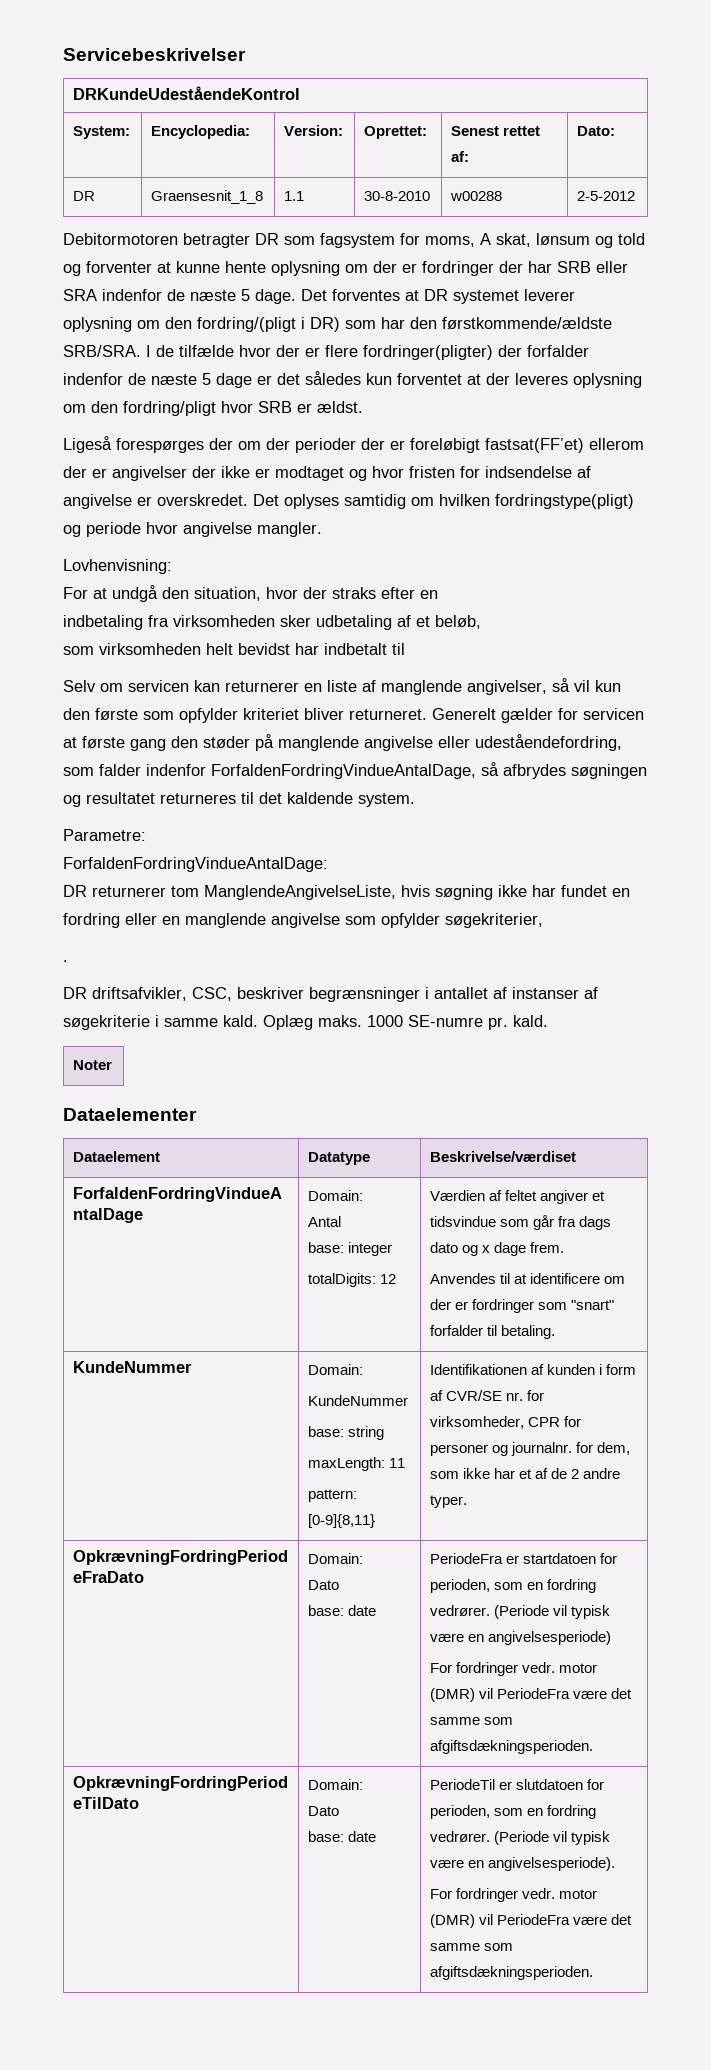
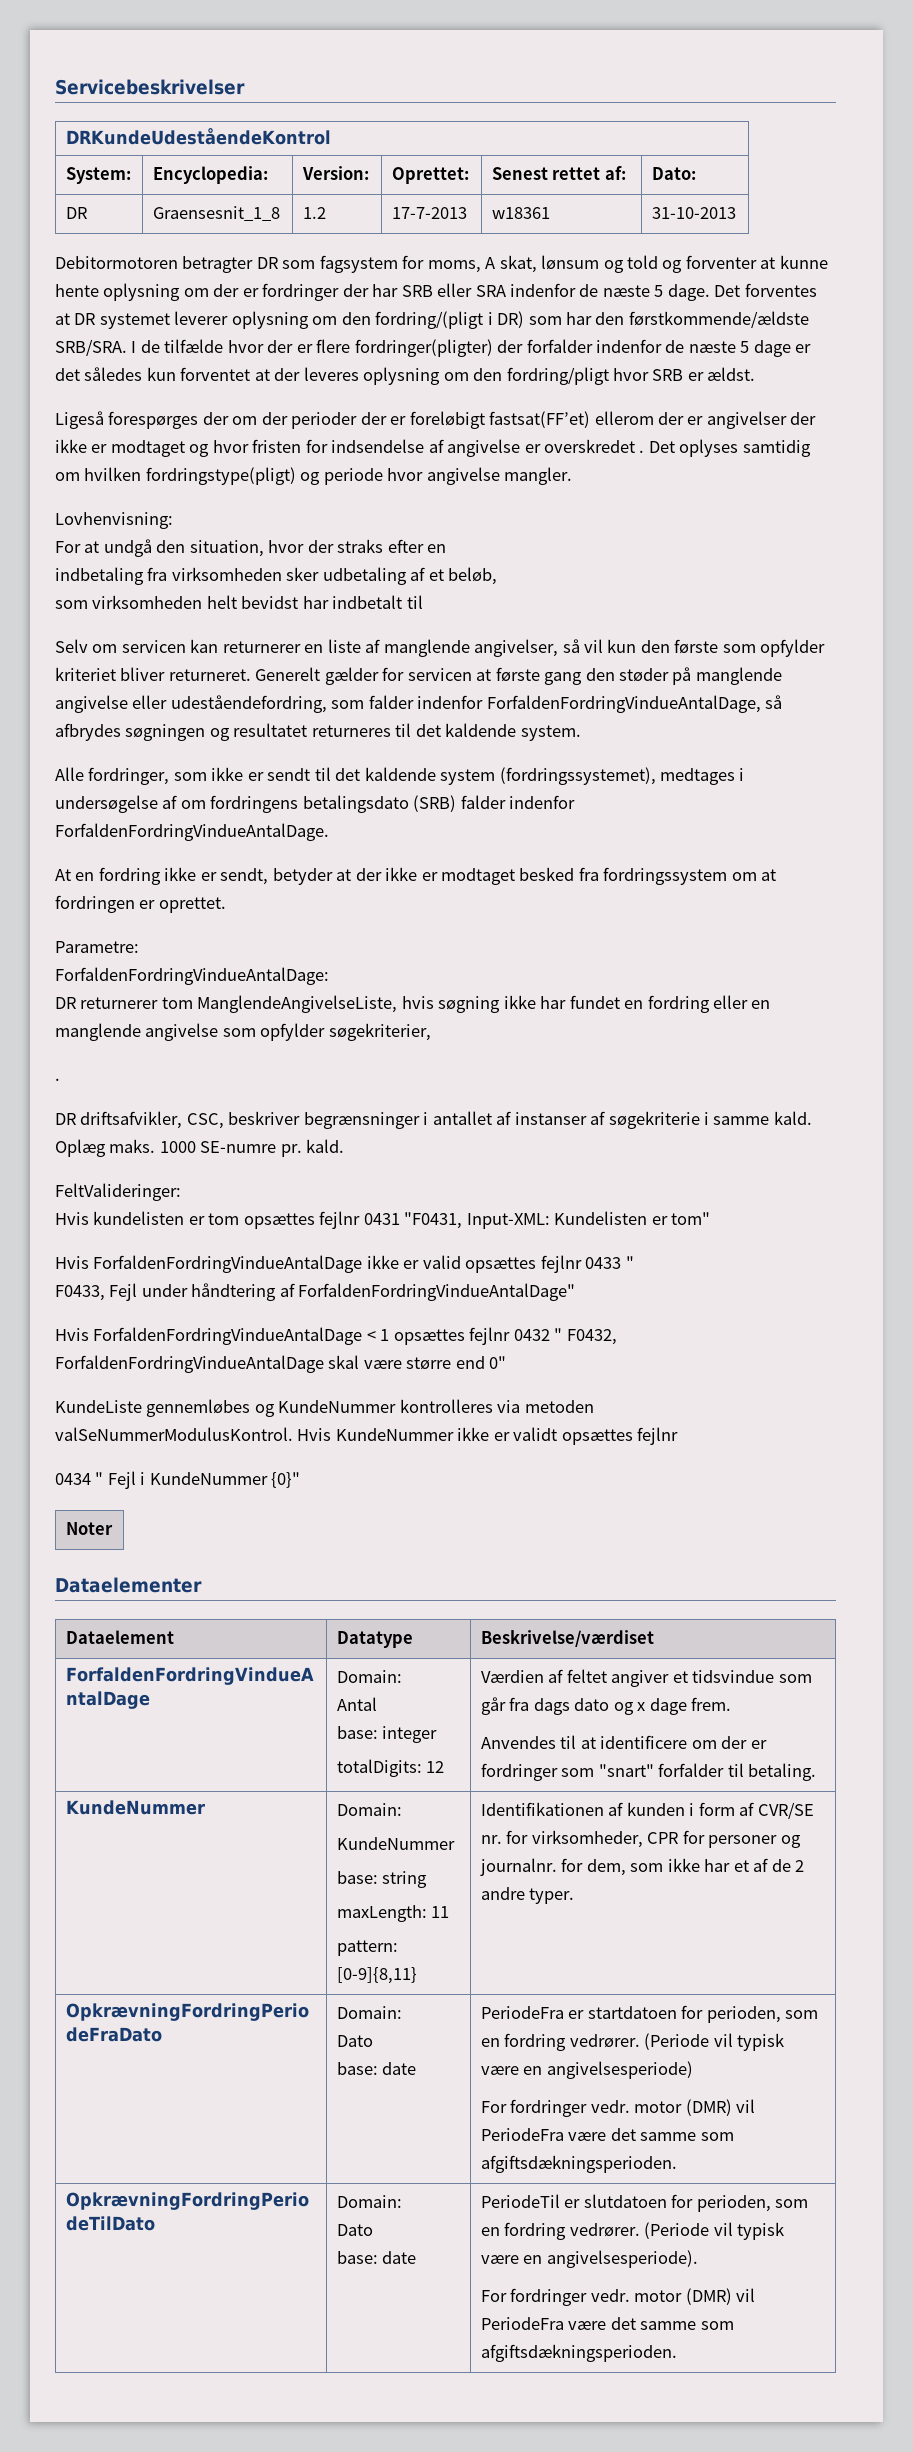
- DR | Graensesnit_1_8 | 1.1 | 30-8-2010 | w00288 | 2-5-2012
+ DR | Graensesnit_1_8 | 1.2 | 17-7-2013 | w18361 | 31-10-2013
- Ligeså forespørges der om der perioder der er foreløbigt fastsat(FF’et) ellerom der er angivelser der ikke er modtaget og hvor fristen for indsendelse af angivelse er overskredet.
+ Ligeså forespørges der om der perioder der er foreløbigt fastsat(FF’et) ellerom der er angivelser der ikke er modtaget og hvor fristen for indsendelse af angivelse er overskredet .
+ Alle fordringer, som ikke er sendt til det kaldende system (fordringssystemet), medtages i undersøgelse af om fordringens betalingsdato (SRB) falder indenfor ForfaldenFordringVindueAntalDage.
+ At en fordring ikke er sendt, betyder at der ikke er modtaget besked fra fordringssystem om at fordringen er oprettet.
+ FeltValideringer:
+ Hvis kundelisten er tom opsættes fejlnr 0431 "F0431, Input-XML: Kundelisten er tom"
+ Hvis ForfaldenFordringVindueAntalDage ikke er valid opsættes fejlnr 0433 "
+ F0433, Fejl under håndtering af ForfaldenFordringVindueAntalDage"
+ Hvis ForfaldenFordringVindueAntalDage < 1 opsættes fejlnr 0432 " F0432, ForfaldenFordringVindueAntalDage skal være større end 0"
+ KundeListe gennemløbes og KundeNummer kontrolleres via metoden valSeNummerModulusKontrol. Hvis KundeNummer ikke er validt opsættes fejlnr
+ 0434 " Fejl i KundeNummer {0}"

